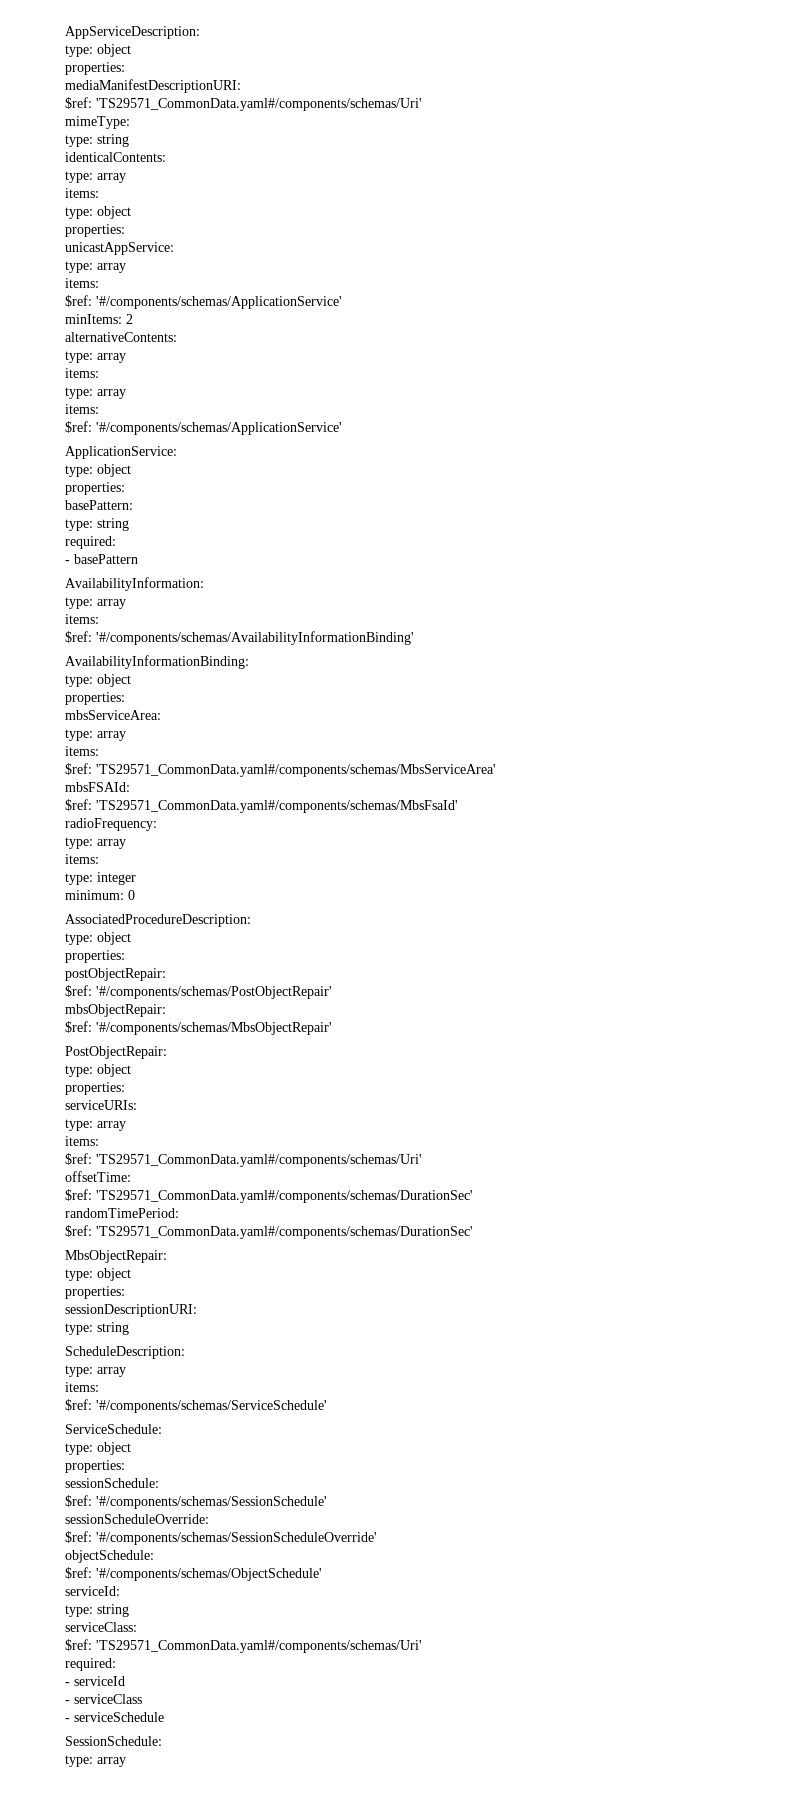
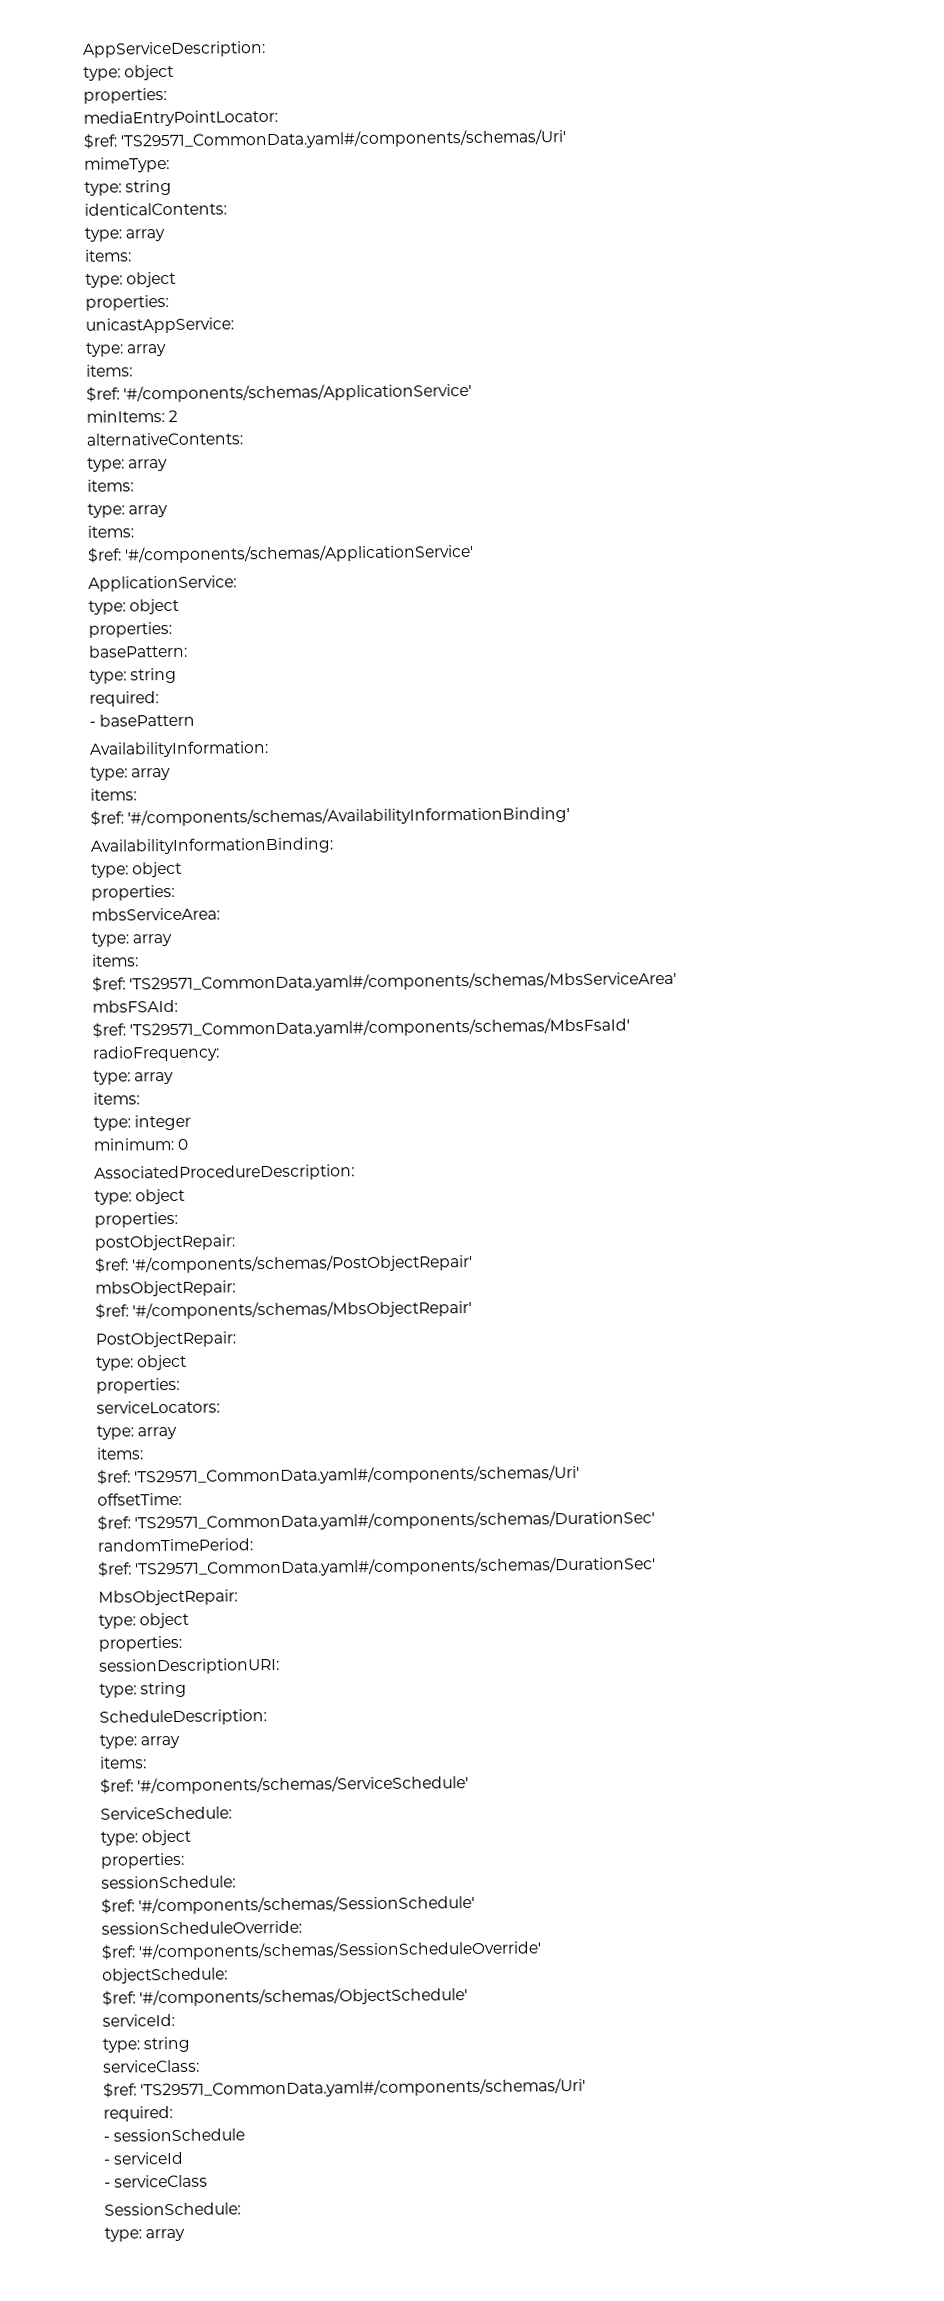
- mediaManifestDescriptionURI:
+ mediaEntryPointLocator:
- serviceURIs:
+ serviceLocators:
+ - sessionSchedule
- - serviceSchedule

